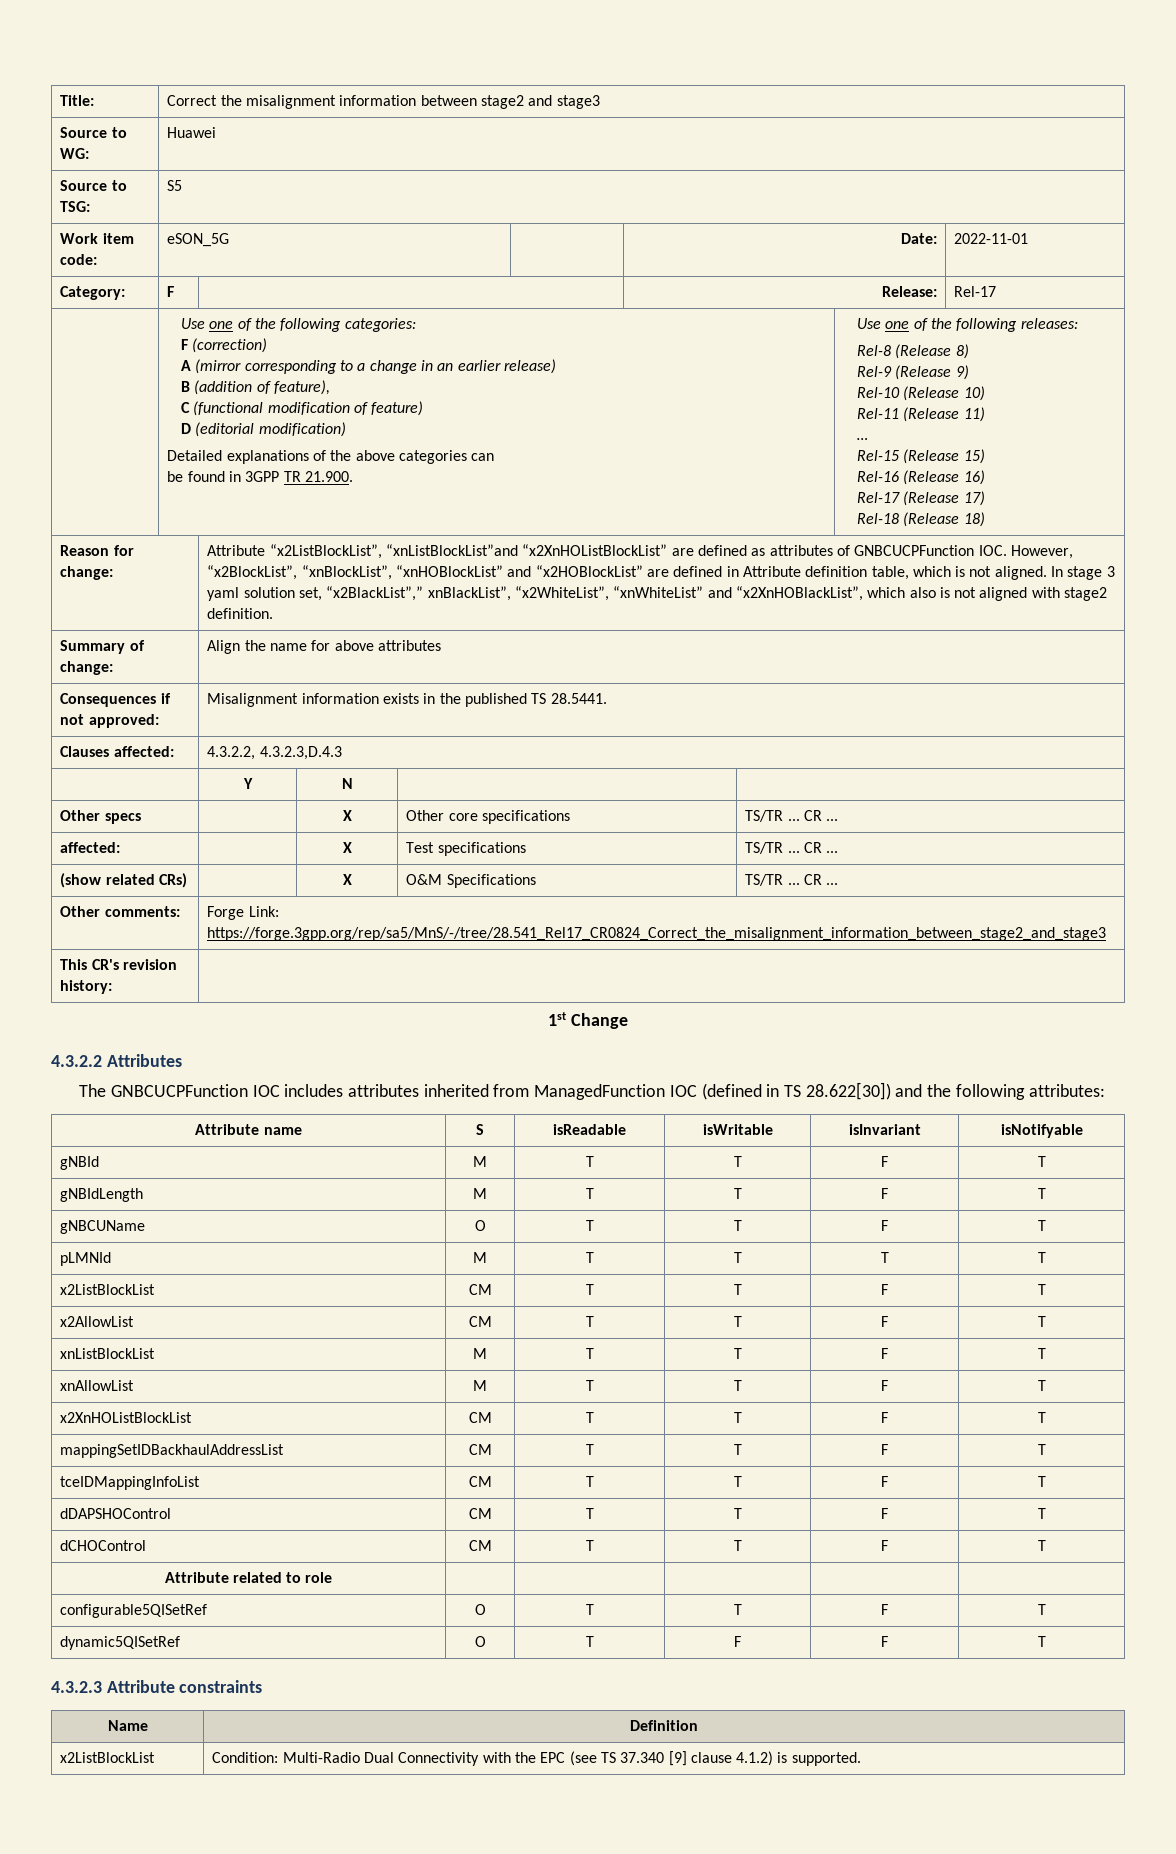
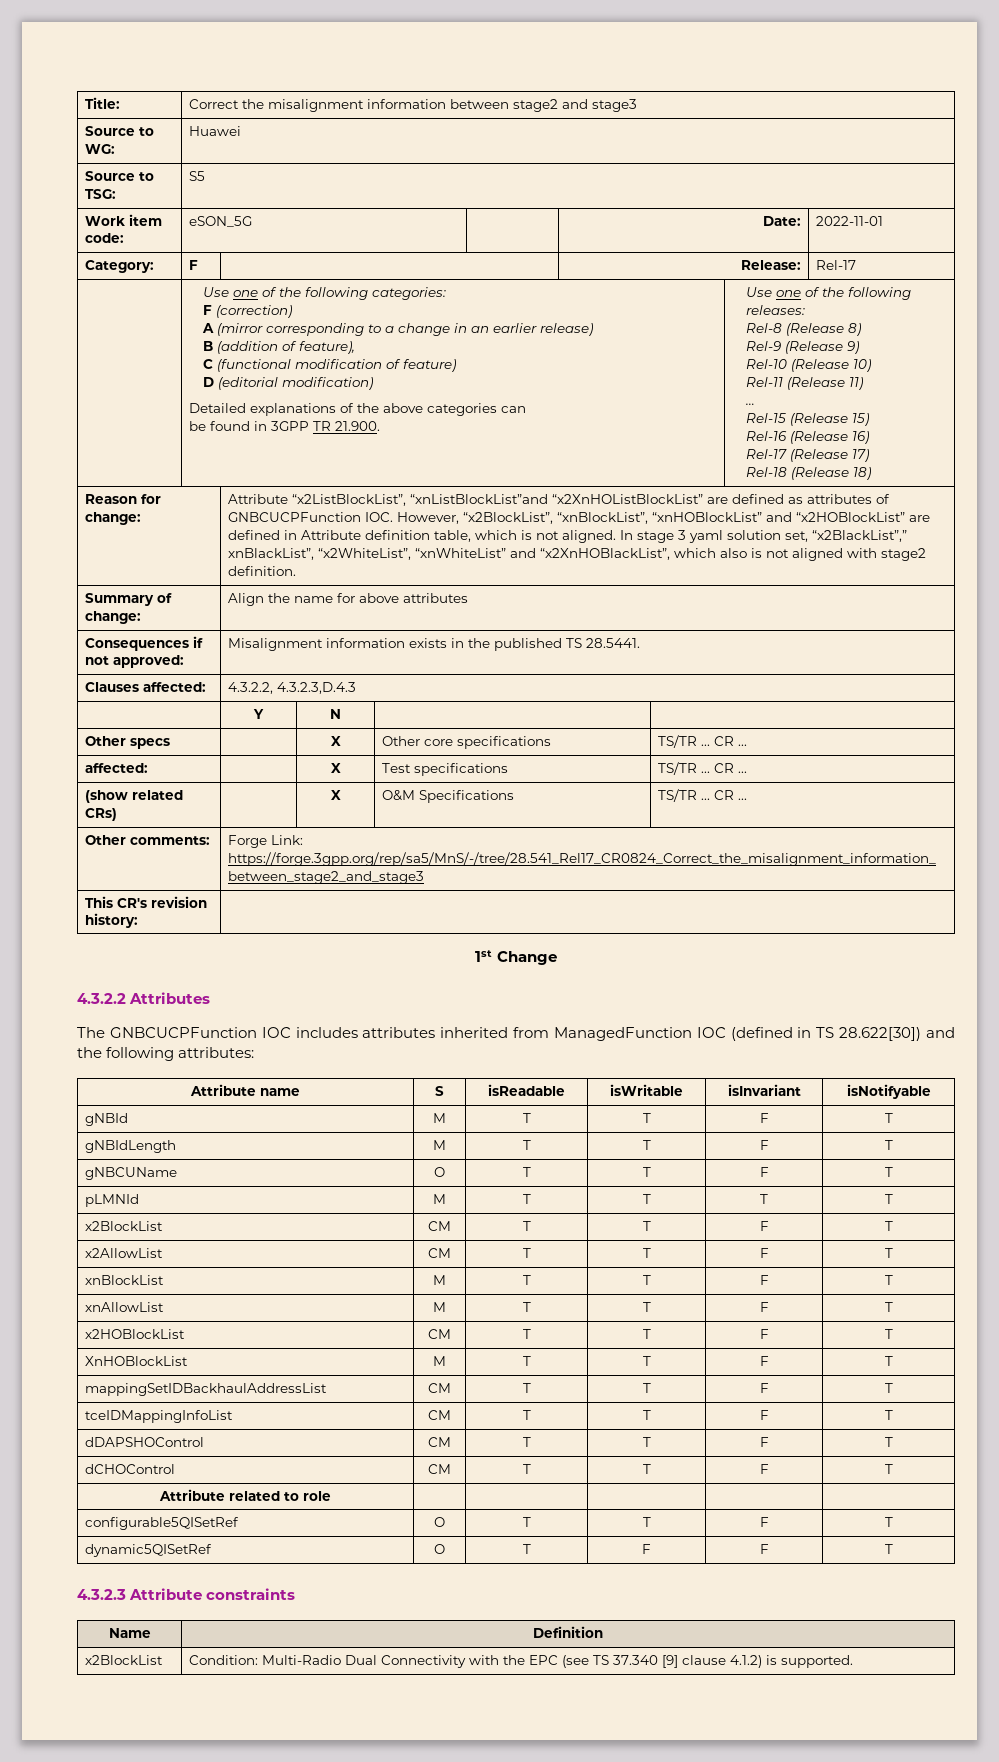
- x2ListBlockList | CM | T | T | F | T
+ x2BlockList | CM | T | T | F | T
- xnListBlockList | M | T | T | F | T
+ xnBlockList | M | T | T | F | T
- x2XnHOListBlockList | CM | T | T | F | T
+ x2HOBlockList | CM | T | T | F | T
+ XnHOBlockList | M | T | T | F | T
- x2ListBlockList | Condition: Multi-Radio Dual Connectivity with the EPC (see TS 37.340 [9] clause 4.1.2) is supported.
+ x2BlockList | Condition: Multi-Radio Dual Connectivity with the EPC (see TS 37.340 [9] clause 4.1.2) is supported.

